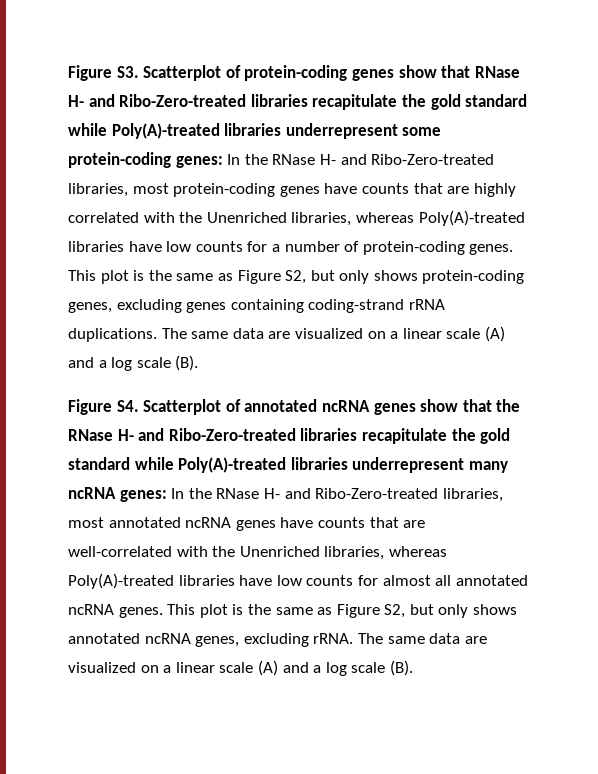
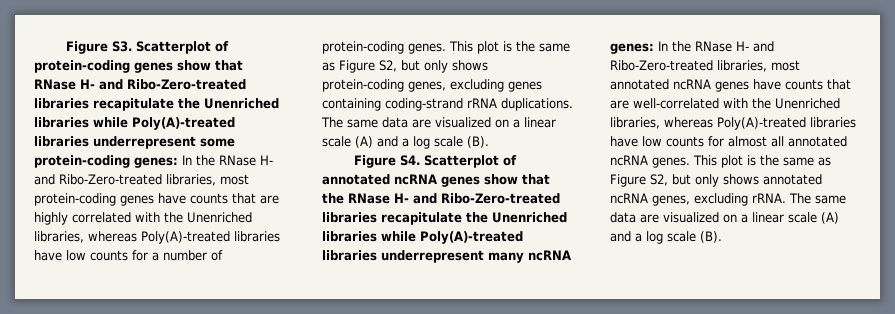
- Figure S3. Scatterplot of protein-coding genes show that RNase H- and Ribo-Zero-treated libraries recapitulate the gold standard while Poly(A)-treated libraries underrepresent some protein-coding genes: In the RNase H- and Ribo-Zero-treated libraries, most protein-coding genes have counts that are highly correlated with the Unenriched libraries, whereas Poly(A)-treated libraries have low counts for a number of protein-coding genes.
+ Figure S3. Scatterplot of protein-coding genes show that RNase H- and Ribo-Zero-treated libraries recapitulate the Unenriched libraries while Poly(A)-treated libraries underrepresent some protein-coding genes: In the RNase H- and Ribo-Zero-treated libraries, most protein-coding genes have counts that are highly correlated with the Unenriched libraries, whereas Poly(A)-treated libraries have low counts for a number of protein-coding genes.
- Figure S4. Scatterplot of annotated ncRNA genes show that the RNase H- and Ribo-Zero-treated libraries recapitulate the gold standard while Poly(A)-treated libraries underrepresent many ncRNA genes: In the RNase H- and Ribo-Zero-treated libraries, most annotated ncRNA genes have counts that are well-correlated with the Unenriched libraries, whereas Poly(A)-treated libraries have low counts for almost all annotated ncRNA genes.
+ Figure S4. Scatterplot of annotated ncRNA genes show that the RNase H- and Ribo-Zero-treated libraries recapitulate the Unenriched libraries while Poly(A)-treated libraries underrepresent many ncRNA genes: In the RNase H- and Ribo-Zero-treated libraries, most annotated ncRNA genes have counts that are well-correlated with the Unenriched libraries, whereas Poly(A)-treated libraries have low counts for almost all annotated ncRNA genes.

